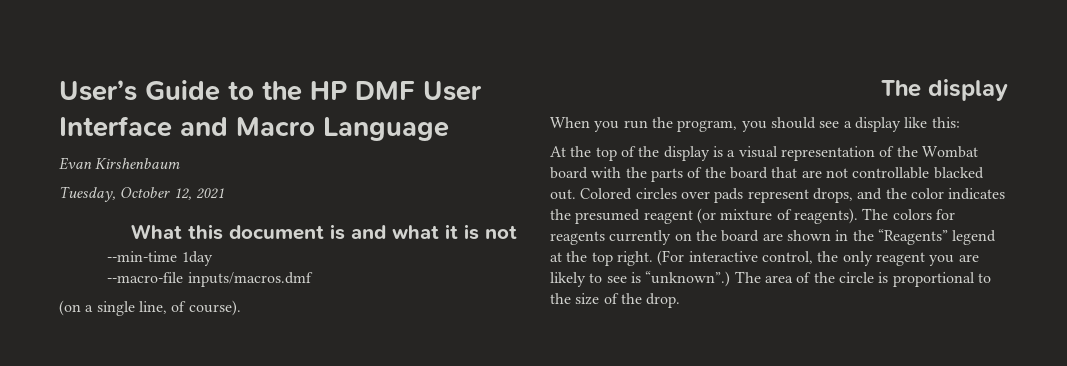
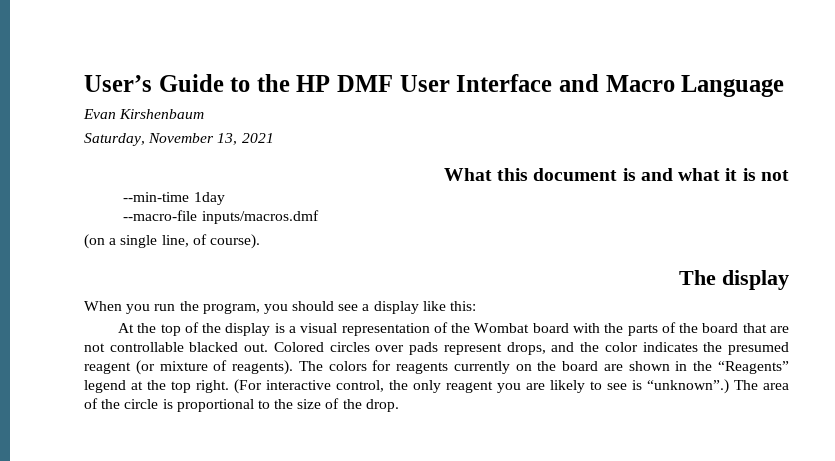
- Tuesday, October 12, 2021
+ Saturday, November 13, 2021

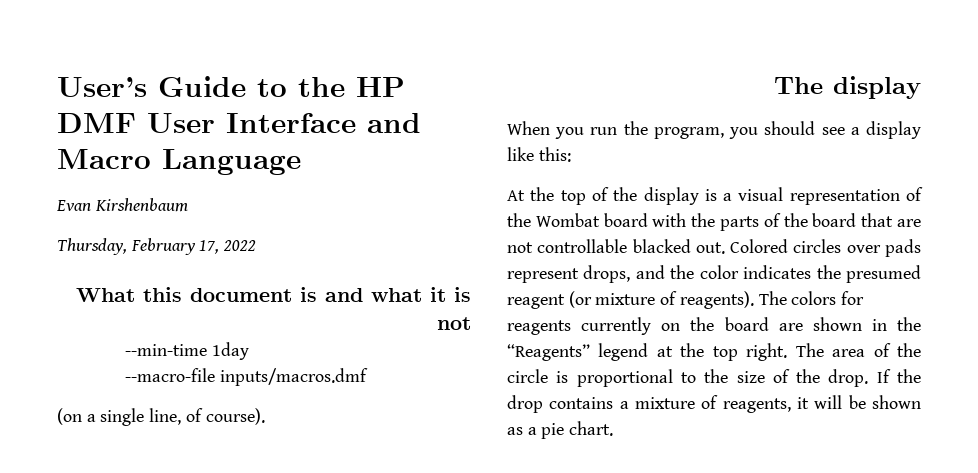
- Saturday, November 13, 2021
+ Thursday, February 17, 2022
- (For interactive control, the only reagent you are likely to see is “unknown”.)
+ If the drop contains a mixture of reagents, it will be shown as a pie chart.

